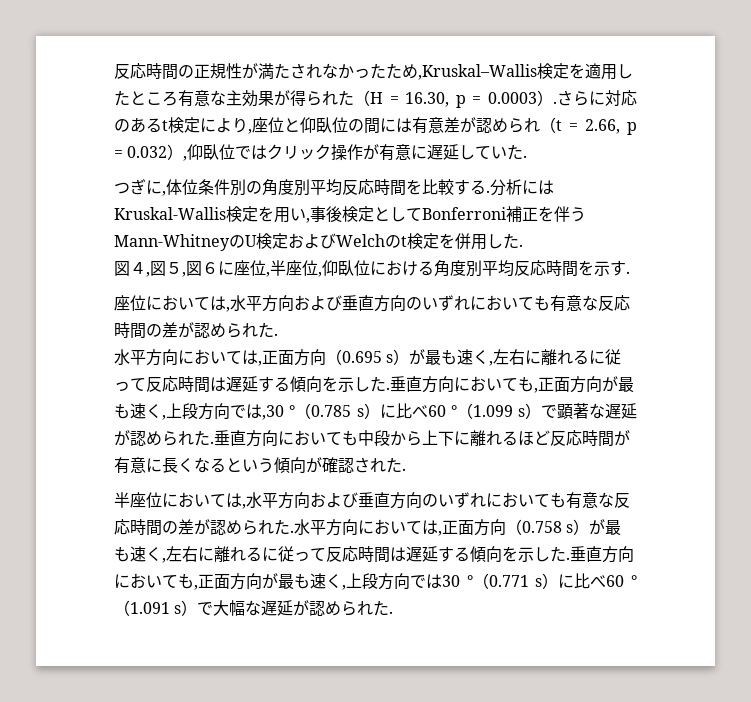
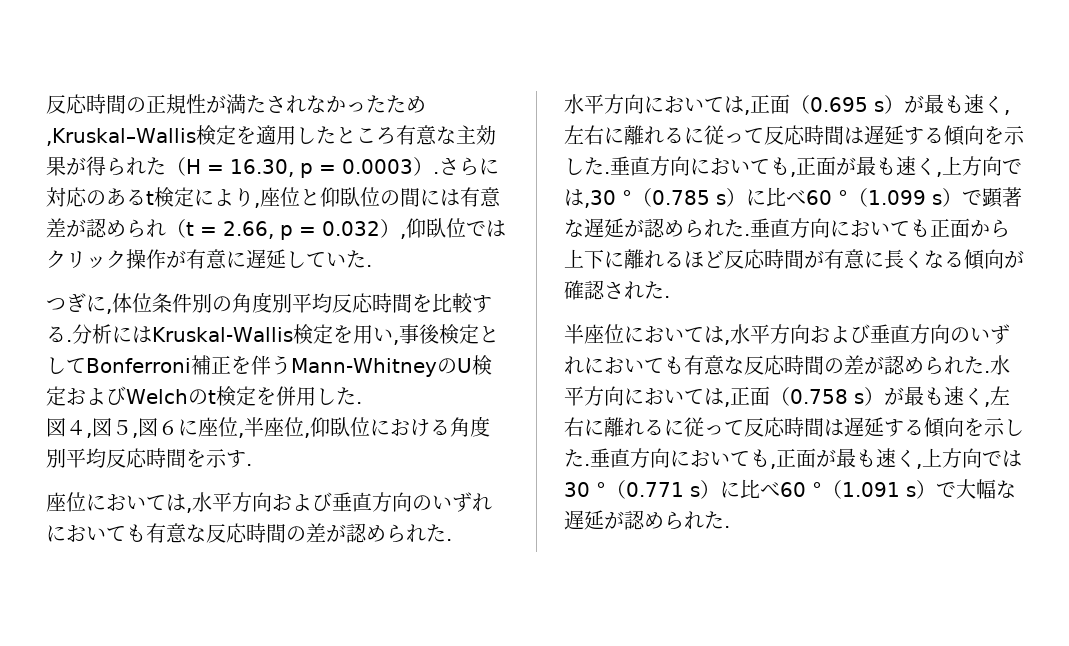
- 水平方向においては,正面方向（0.695 s）が最も速く,左右に離れるに従って反応時間は遅延する傾向を示した.
+ 水平方向においては,正面（0.695 s）が最も速く,左右に離れるに従って反応時間は遅延する傾向を示した.
- 垂直方向においても,正面方向が最も速く,上段方向では,30 °（0.785 s）に比べ60 °（1.099 s）で顕著な遅延が認められた.
+ 垂直方向においても,正面が最も速く,上方向では,30 °（0.785 s）に比べ60 °（1.099 s）で顕著な遅延が認められた.
- 垂直方向においても中段から上下に離れるほど反応時間が有意に長くなるという傾向が確認された.
+ 垂直方向においても正面から上下に離れるほど反応時間が有意に長くなる傾向が確認された.
- 水平方向においては,正面方向（0.758 s）が最も速く,左右に離れるに従って反応時間は遅延する傾向を示した.
+ 水平方向においては,正面（0.758 s）が最も速く,左右に離れるに従って反応時間は遅延する傾向を示した.
- 垂直方向においても,正面方向が最も速く,上段方向では30 °（0.771 s）に比べ60 °（1.091 s）で大幅な遅延が認められた.
+ 垂直方向においても,正面が最も速く,上方向では30 °（0.771 s）に比べ60 °（1.091 s）で大幅な遅延が認められた.

